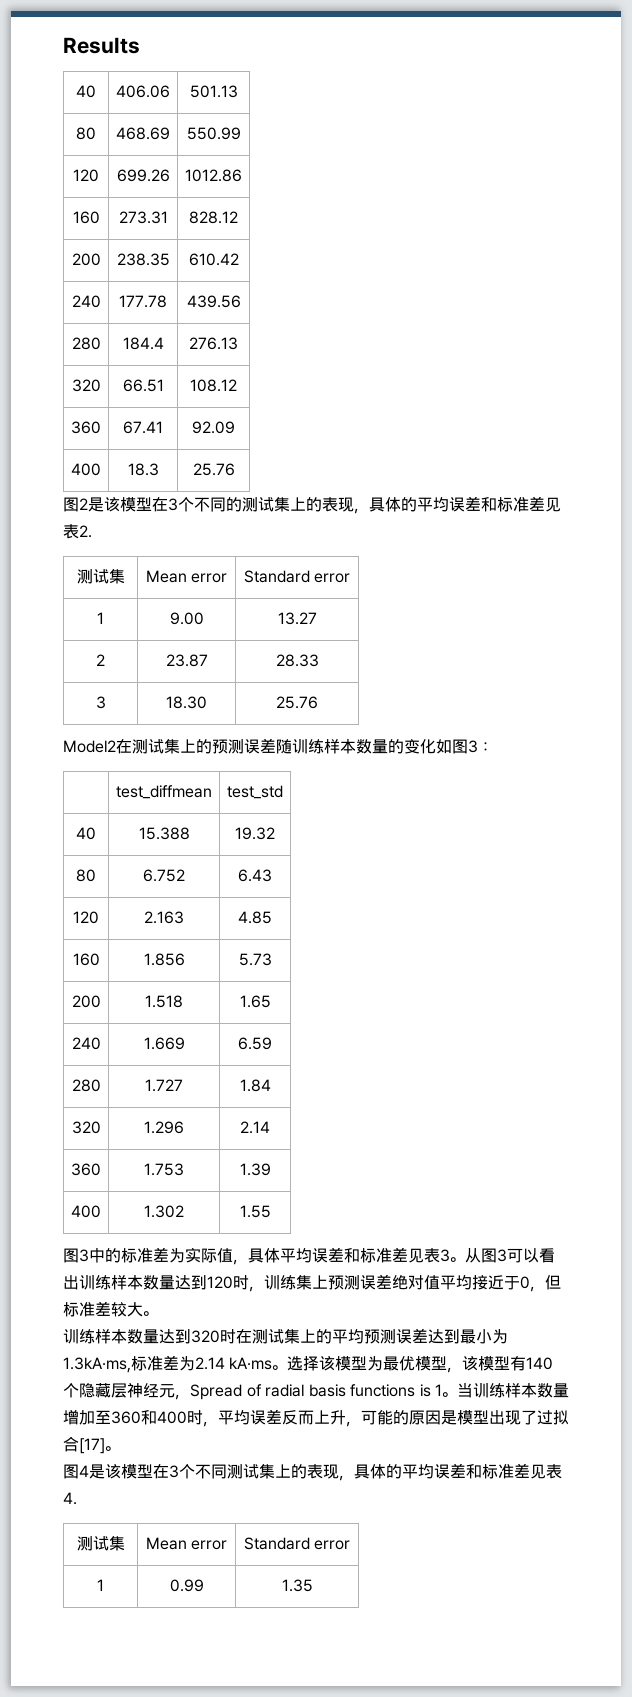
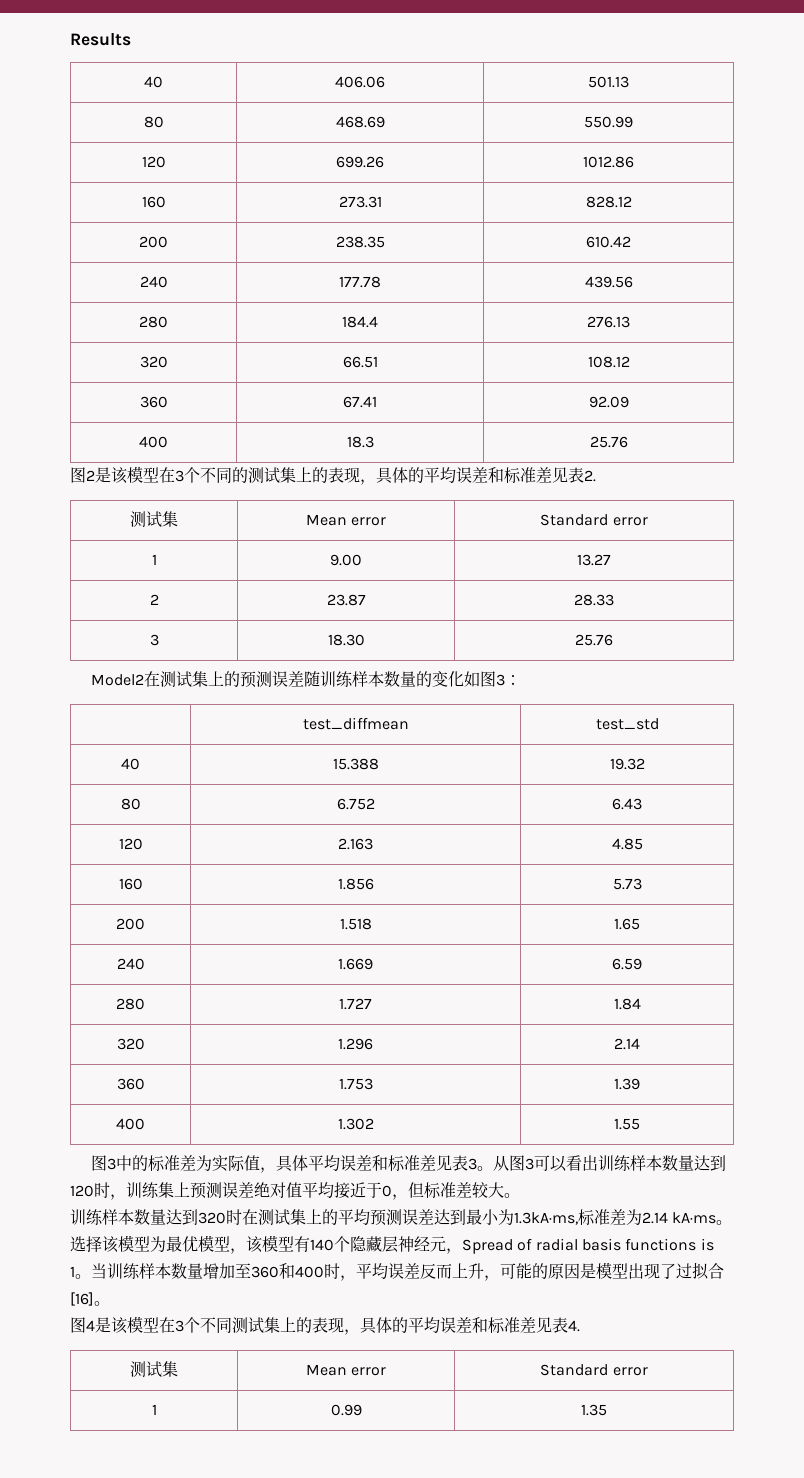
- 当训练样本数量增加至360和400时，平均误差反而上升，可能的原因是模型出现了过拟合[17]。
+ 当训练样本数量增加至360和400时，平均误差反而上升，可能的原因是模型出现了过拟合[16]。

